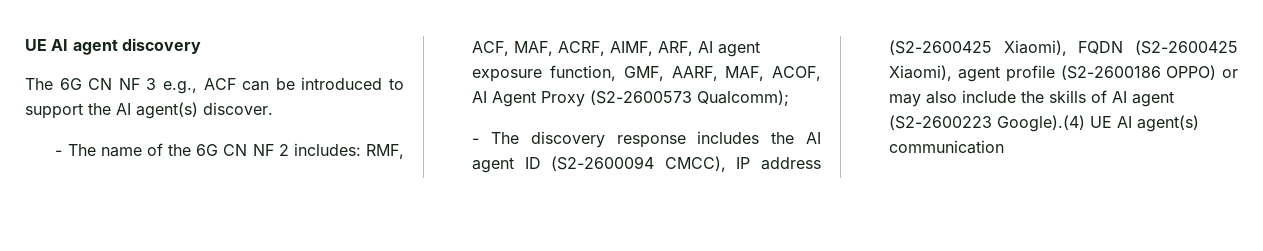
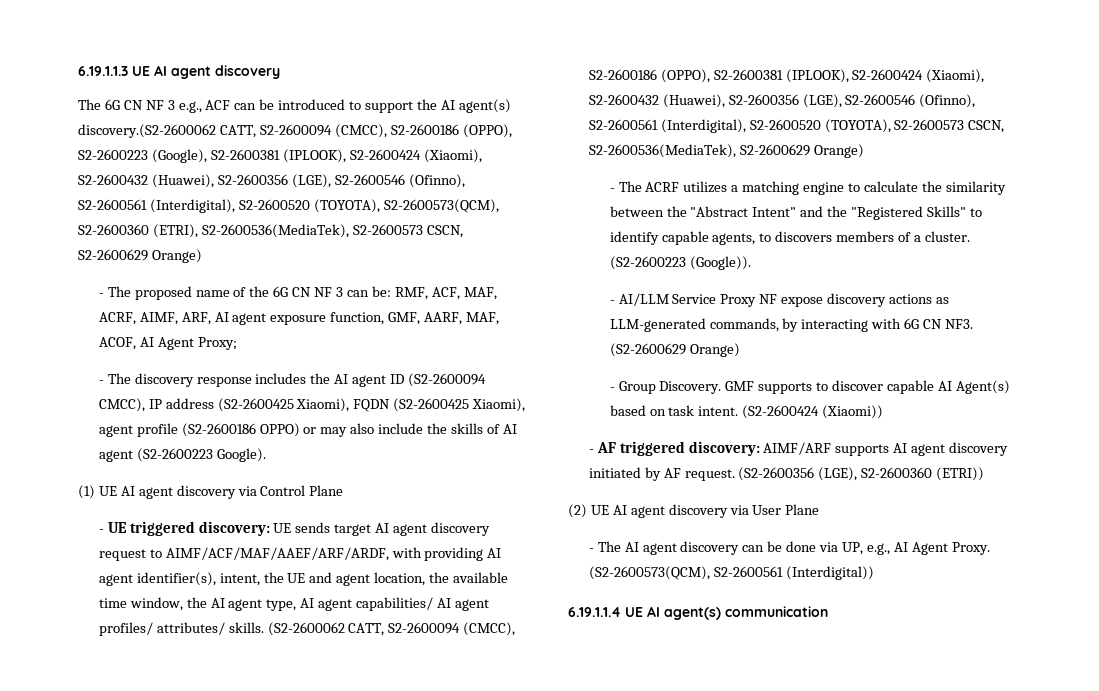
- UE AI agent discovery
+ 6.19.1.1.3 UE AI agent discovery
- The 6G CN NF 3 e.g., ACF can be introduced to support the AI agent(s) discover.
- - The name of the 6G CN NF 2 includes: RMF, ACF, MAF, ACRF, AIMF, ARF, AI agent exposure function, GMF, AARF, MAF, ACOF, AI Agent Proxy (S2-2600573 Qualcomm);
+ The 6G CN NF 3 e.g., ACF can be introduced to support the AI agent(s) discovery.(S2-2600062 CATT, S2-2600094 (CMCC), S2-2600186 (OPPO), S2-2600223 (Google), S2-2600381 (IPLOOK), S2-2600424 (Xiaomi), S2-2600432 (Huawei), S2-2600356 (LGE), S2-2600546 (Ofinno), S2-2600561 (Interdigital), S2-2600520 (TOYOTA), S2-2600573(QCM), S2-2600360 (ETRI), S2-2600536(MediaTek), S2-2600573 CSCN, S2-2600629 Orange)
+ - The proposed name of the 6G CN NF 3 can be: RMF, ACF, MAF, ACRF, AIMF, ARF, AI agent exposure function, GMF, AARF, MAF, ACOF, AI Agent Proxy;
- - The discovery response includes the AI agent ID (S2-2600094 CMCC), IP address (S2-2600425 Xiaomi), FQDN (S2-2600425 Xiaomi), agent profile (S2-2600186 OPPO) or may also include the skills of AI agent (S2-2600223 Google).(4) UE AI agent(s) communication
+ - The discovery response includes the AI agent ID (S2-2600094 CMCC), IP address (S2-2600425 Xiaomi), FQDN (S2-2600425 Xiaomi), agent profile (S2-2600186 OPPO) or may also include the skills of AI agent (S2-2600223 Google).
+ (1) UE AI agent discovery via Control Plane
+ - UE triggered discovery: UE sends target AI agent discovery request to AIMF/ACF/MAF/AAEF/ARF/ARDF, with providing AI agent identifier(s), intent, the UE and agent location, the available time window, the AI agent type, AI agent capabilities/ AI agent profiles/ attributes/ skills. (S2-2600062 CATT, S2-2600094 (CMCC), S2-2600186 (OPPO), S2-2600381 (IPLOOK), S2-2600424 (Xiaomi), S2-2600432 (Huawei), S2-2600356 (LGE), S2-2600546 (Ofinno), S2-2600561 (Interdigital), S2-2600520 (TOYOTA), S2-2600573 CSCN, S2-2600536(MediaTek), S2-2600629 Orange)
+ - The ACRF utilizes a matching engine to calculate the similarity between the "Abstract Intent" and the "Registered Skills" to identify capable agents, to discovers members of a cluster. (S2-2600223 (Google)).
+ - AI/LLM Service Proxy NF expose discovery actions as LLM-generated commands, by interacting with 6G CN NF3. (S2-2600629 Orange)
+ - Group Discovery. GMF supports to discover capable AI Agent(s) based on task intent. (S2-2600424 (Xiaomi))
+ - AF triggered discovery: AIMF/ARF supports AI agent discovery initiated by AF request. (S2-2600356 (LGE), S2-2600360 (ETRI))
+ (2) UE AI agent discovery via User Plane
+ - The AI agent discovery can be done via UP, e.g., AI Agent Proxy. (S2-2600573(QCM), S2-2600561 (Interdigital))
+ 6.19.1.1.4 UE AI agent(s) communication

